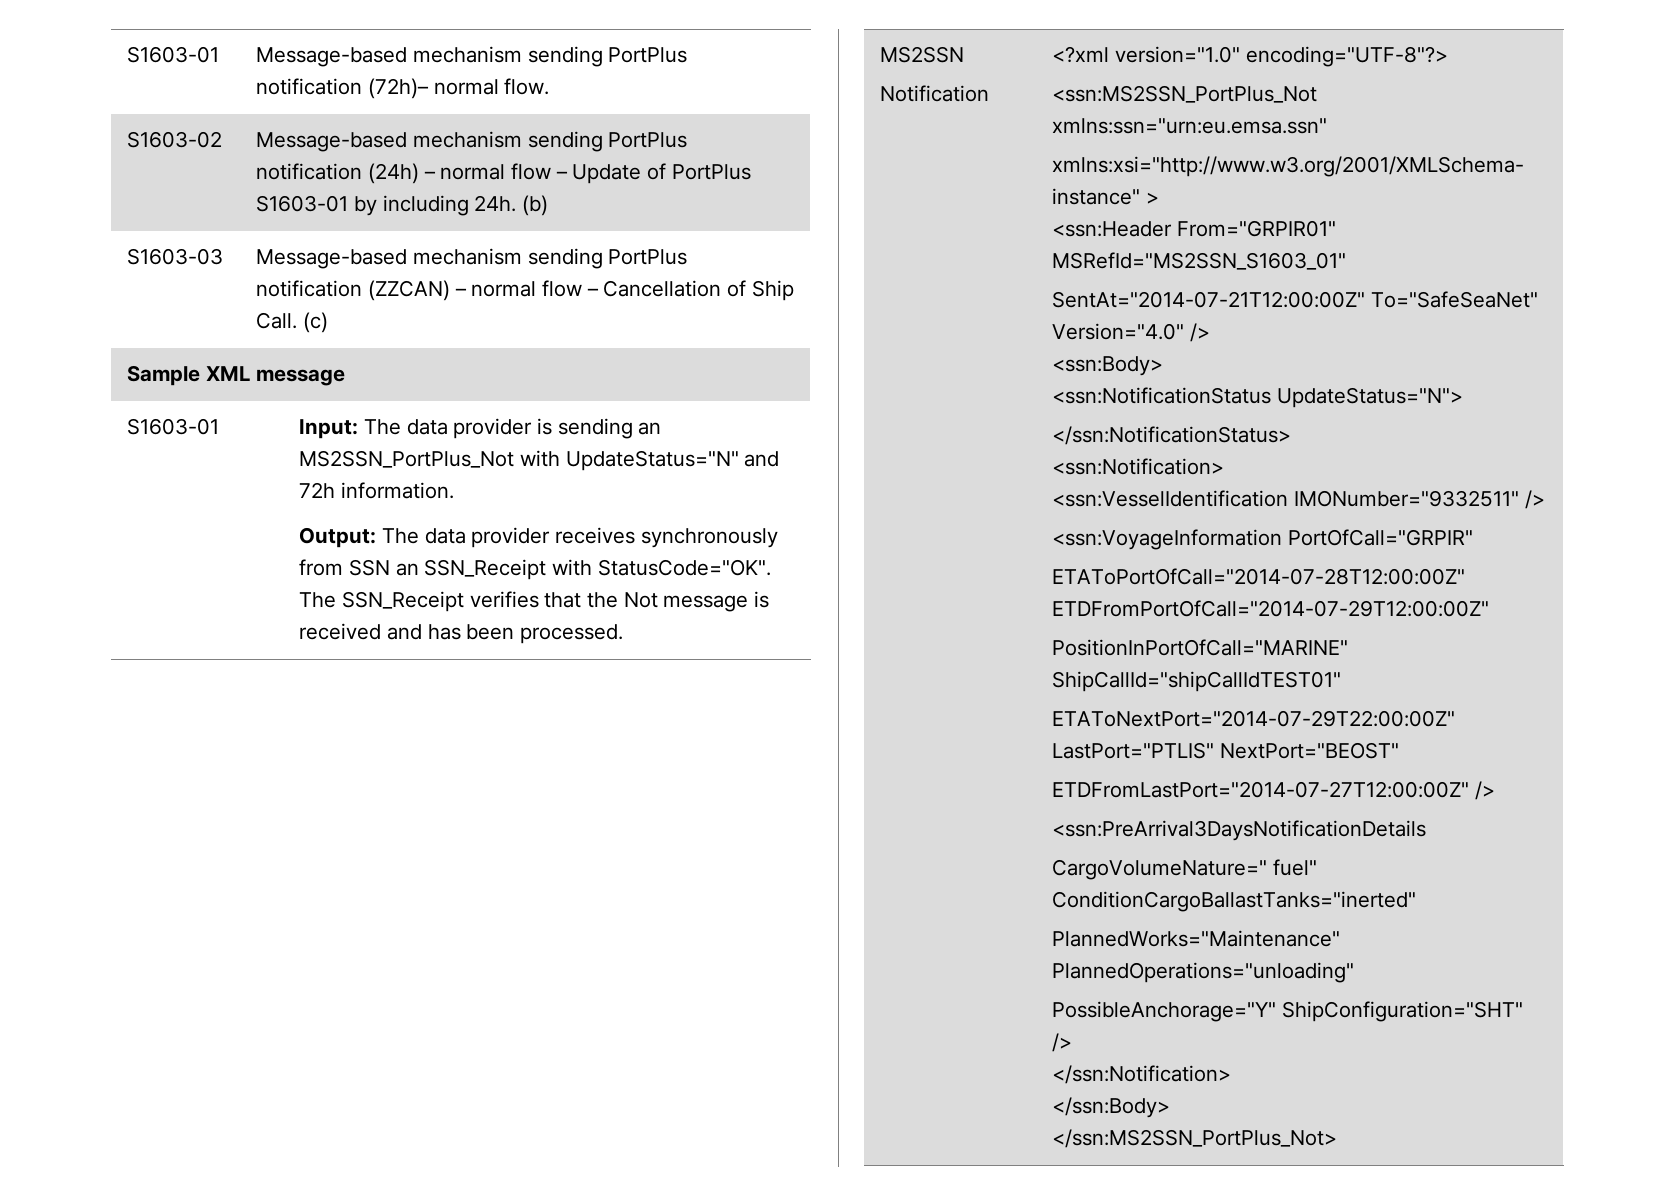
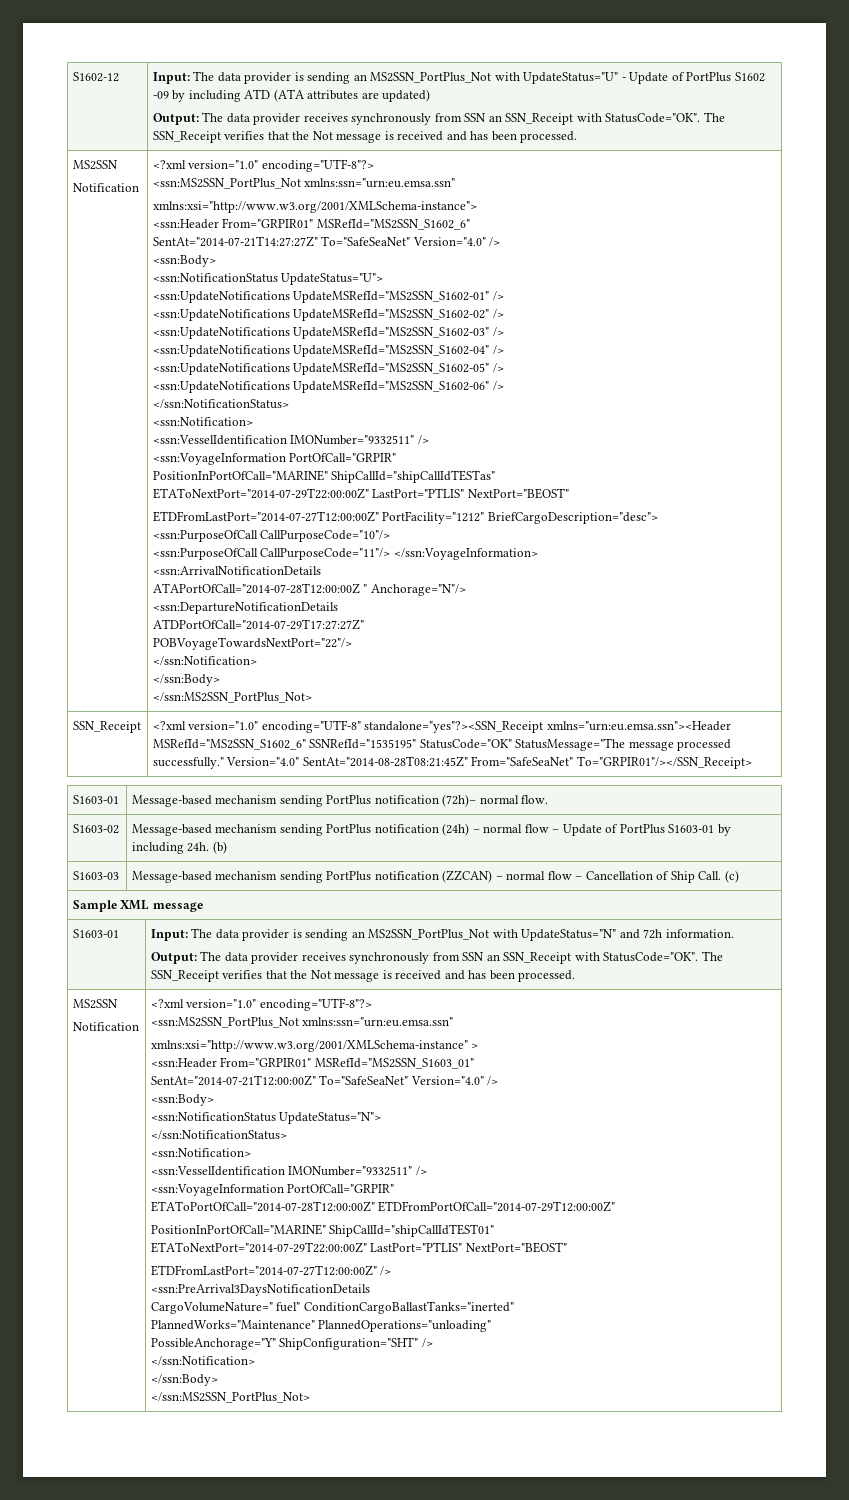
+ S1602-12 | Input: The data provider is sending an MS2SSN_PortPlus_Not with UpdateStatus="U" - Update of PortPlus S1602 -09 by including ATD (ATA attributes are updated)
+ Output: The data provider receives synchronously from SSN an SSN_Receipt with StatusCode="OK". The SSN_Receipt verifies that the Not message is received and has been processed.
+ MS2SSN
+ Notification | <?xml version="1.0" encoding="UTF-8"?>
+ <ssn:MS2SSN_PortPlus_Not xmlns:ssn="urn:eu.emsa.ssn"
+ xmlns:xsi="http://www.w3.org/2001/XMLSchema-instance">
+ <ssn:Header From="GRPIR01" MSRefId="MS2SSN_S1602_6"
+ SentAt="2014-07-21T14:27:27Z" To="SafeSeaNet" Version="4.0" />
+ <ssn:Body>
+ <ssn:NotificationStatus UpdateStatus="U">
+ <ssn:UpdateNotifications UpdateMSRefId="MS2SSN_S1602-01" />
+ <ssn:UpdateNotifications UpdateMSRefId="MS2SSN_S1602-02" />
+ <ssn:UpdateNotifications UpdateMSRefId="MS2SSN_S1602-03" />
+ <ssn:UpdateNotifications UpdateMSRefId="MS2SSN_S1602-04" />
+ <ssn:UpdateNotifications UpdateMSRefId="MS2SSN_S1602-05" />
+ <ssn:UpdateNotifications UpdateMSRefId="MS2SSN_S1602-06" />
+ </ssn:NotificationStatus>
+ <ssn:Notification>
+ <ssn:VesselIdentification IMONumber="9332511" />
+ <ssn:VoyageInformation PortOfCall="GRPIR"
+ PositionInPortOfCall="MARINE" ShipCallId="shipCallIdTESTas"
+ ETAToNextPort="2014-07-29T22:00:00Z" LastPort="PTLIS" NextPort="BEOST"
+ ETDFromLastPort="2014-07-27T12:00:00Z" PortFacility="1212" BriefCargoDescription="desc">
+ <ssn:PurposeOfCall CallPurposeCode="10"/>
+ <ssn:PurposeOfCall CallPurposeCode="11"/> </ssn:VoyageInformation>
+ <ssn:ArrivalNotificationDetails
+ ATAPortOfCall="2014-07-28T12:00:00Z " Anchorage="N"/>
+ <ssn:DepartureNotificationDetails
+ ATDPortOfCall="2014-07-29T17:27:27Z"
+ POBVoyageTowardsNextPort="22"/>
+ </ssn:Notification>
+ </ssn:Body>
+ </ssn:MS2SSN_PortPlus_Not>
+ SSN_Receipt | <?xml version="1.0" encoding="UTF-8" standalone="yes"?><SSN_Receipt xmlns="urn:eu.emsa.ssn"><Header MSRefId="MS2SSN_S1602_6" SSNRefId="1535195" StatusCode="OK" StatusMessage="The message processed successfully." Version="4.0" SentAt="2014-08-28T08:21:45Z" From="SafeSeaNet" To="GRPIR01"/></SSN_Receipt>

